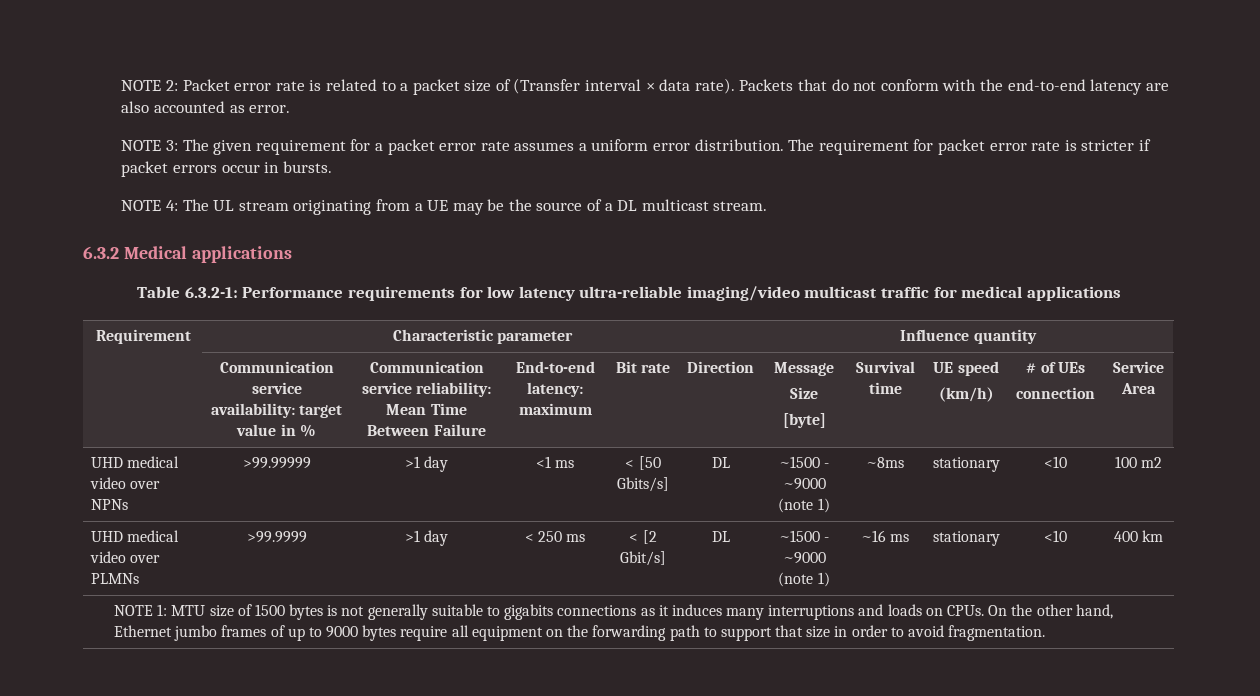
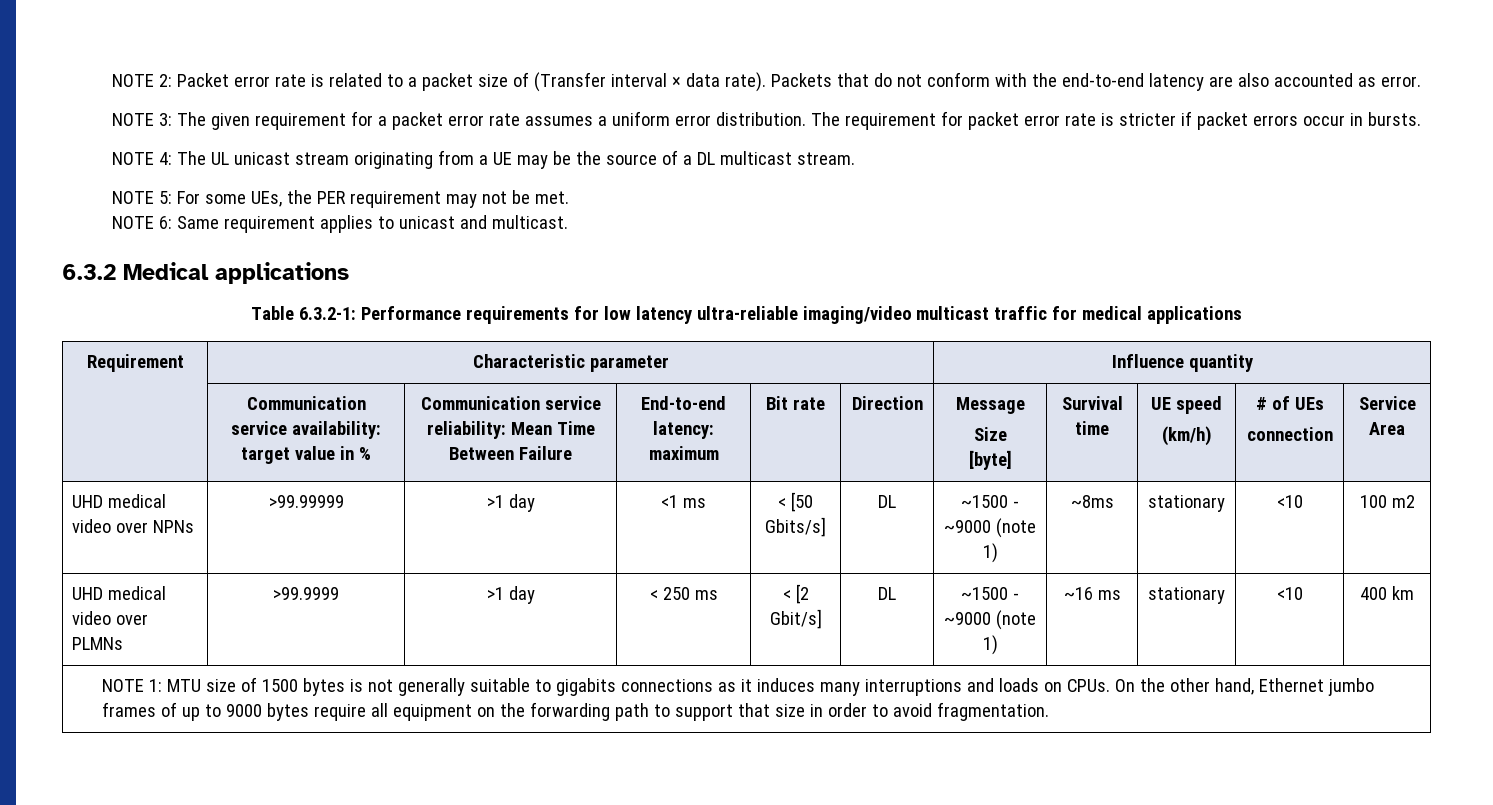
- NOTE 4: The UL stream originating from a UE may be the source of a DL multicast stream.
+ NOTE 4: The UL unicast stream originating from a UE may be the source of a DL multicast stream.
+ NOTE 5: For some UEs, the PER requirement may not be met.
+ NOTE 6: Same requirement applies to unicast and multicast.

